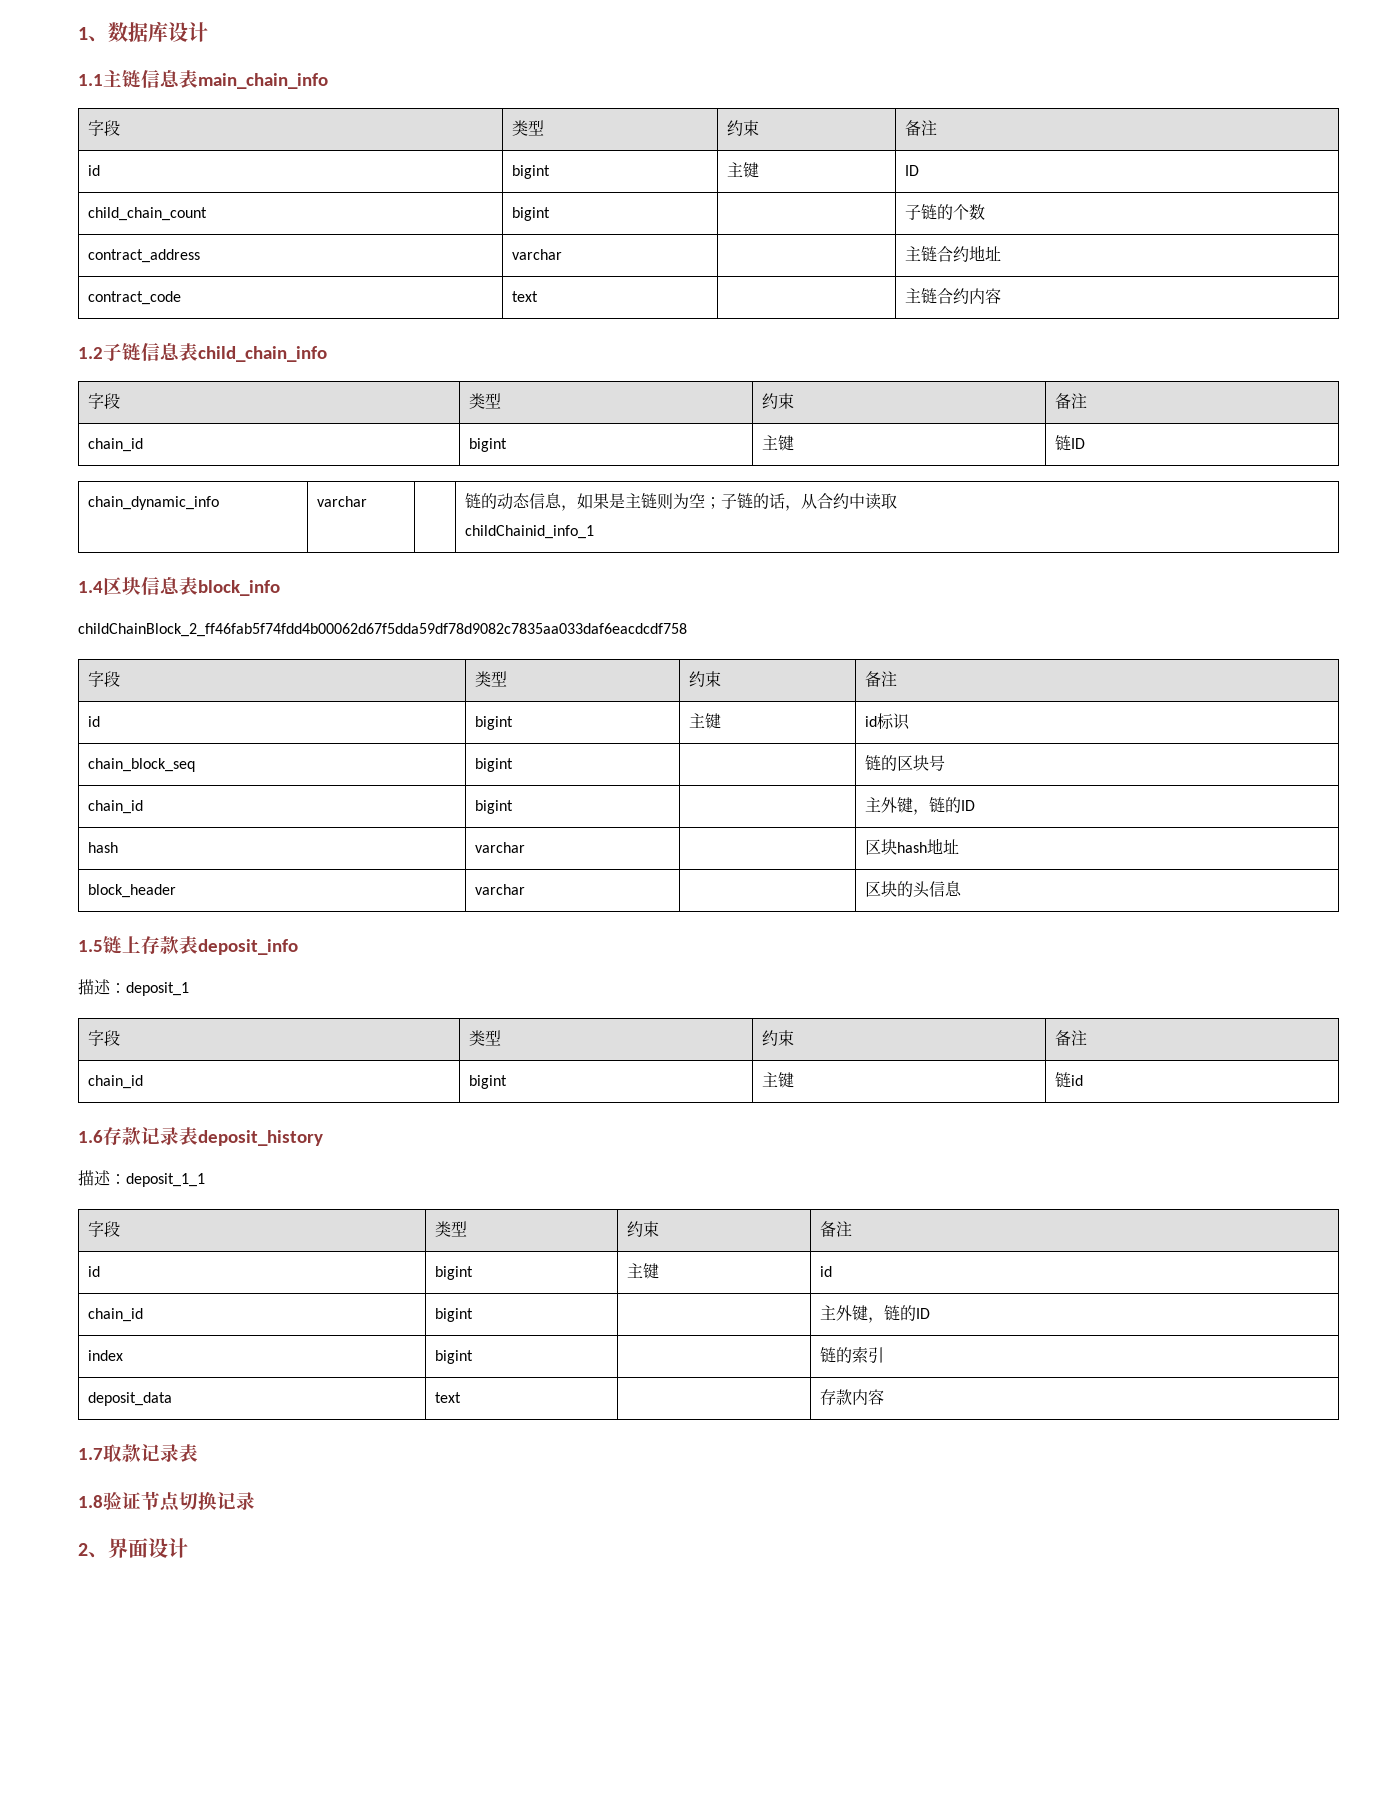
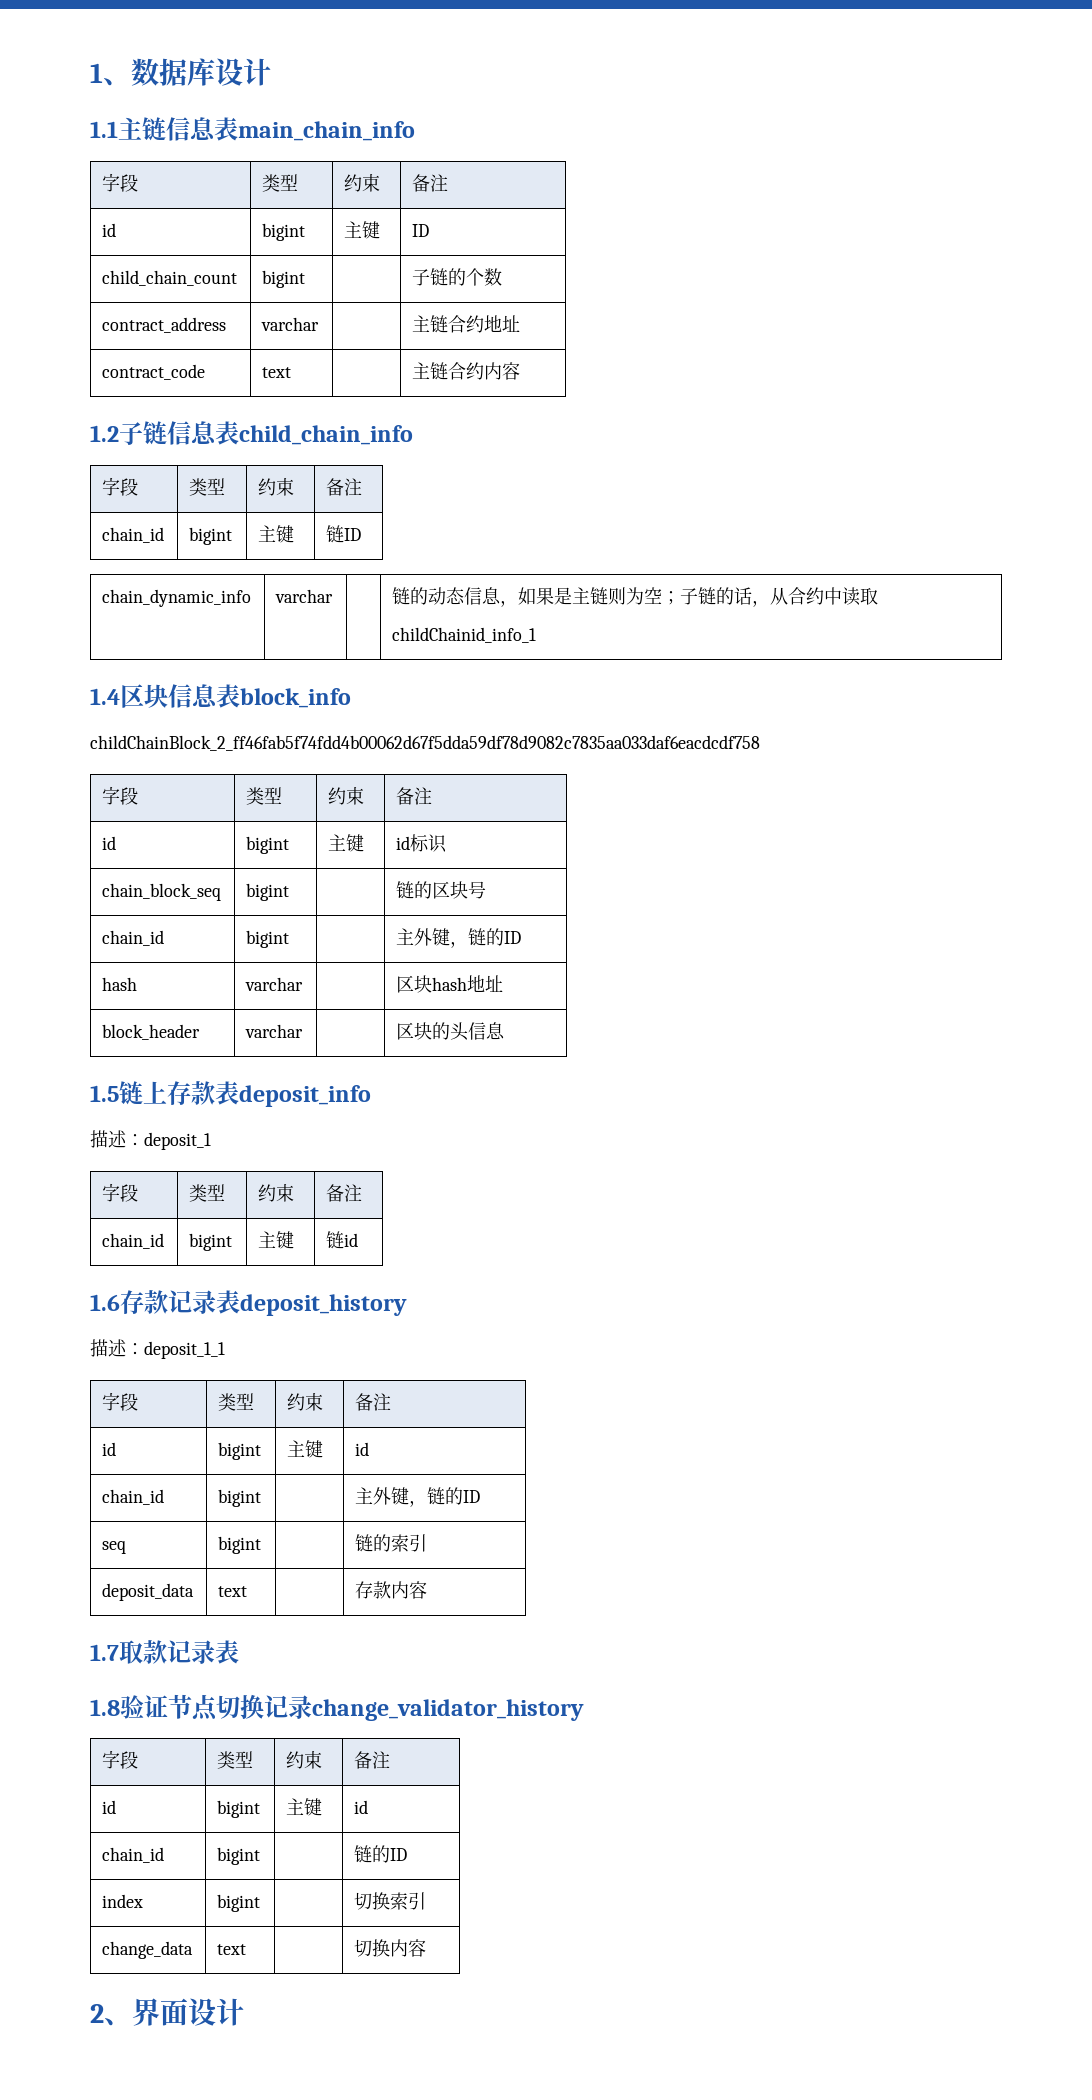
- index | bigint | | 链的索引
+ seq | bigint | | 链的索引
- 1.8验证节点切换记录
+ 1.8验证节点切换记录change_validator_history
+ 字段 | 类型 | 约束 | 备注
+ id | bigint | 主键 | id
+ chain_id | bigint | | 链的ID
+ index | bigint | | 切换索引
+ change_data | text | | 切换内容

